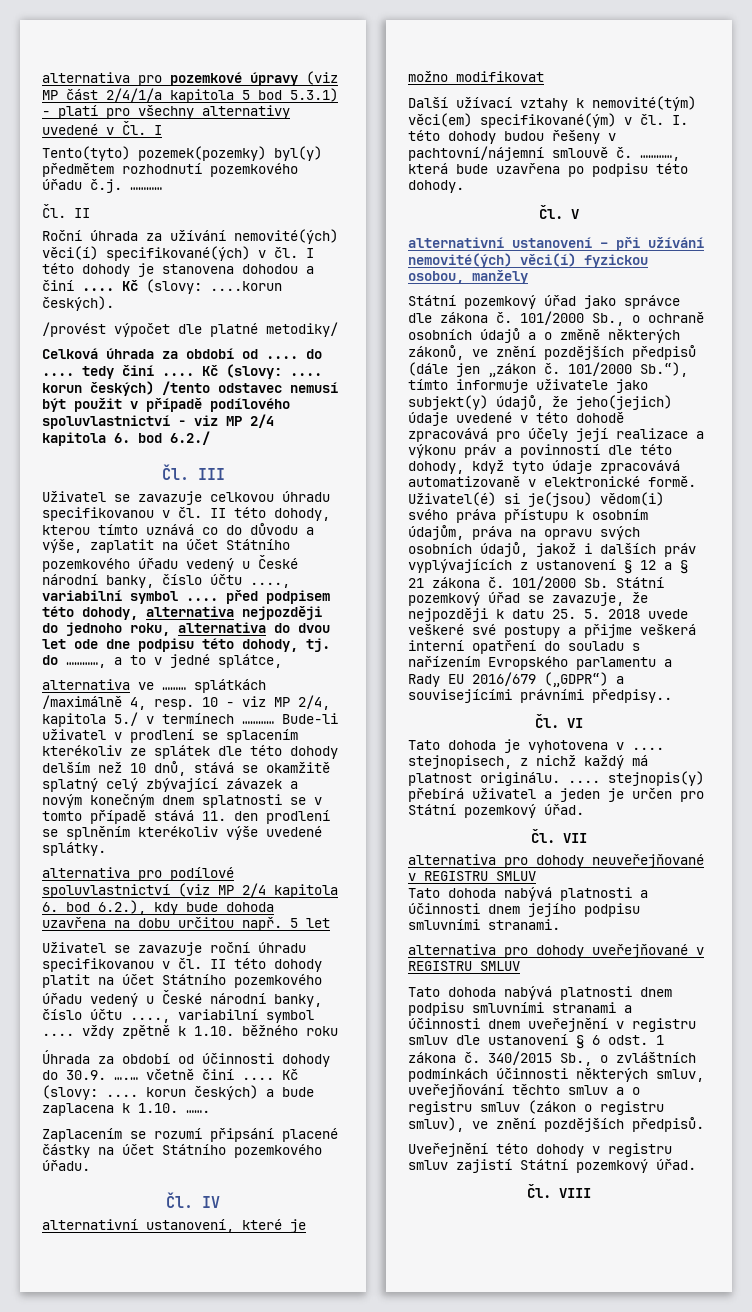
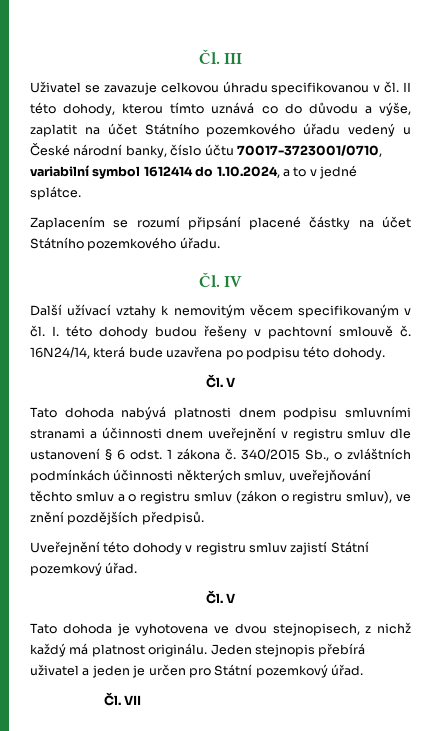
- alternativa pro pozemkové úpravy (viz MP část 2/4/1/a kapitola 5 bod 5.3.1) - platí pro všechny alternativy uvedené v Čl. I
- Tento(tyto) pozemek(pozemky) byl(y) předmětem rozhodnutí pozemkového úřadu č.j. …………
- Čl. II
- Roční úhrada za užívání nemovité(ých) věci(í) specifikované(ých) v čl. I této dohody je stanovena dohodou a činí .... Kč (slovy: ....korun českých).
- /provést výpočet dle platné metodiky/
- Celková úhrada za období od .... do .... tedy činí .... Kč (slovy: .... korun českých) /tento odstavec nemusí být použit v případě podílového spoluvlastnictví - viz MP 2/4 kapitola 6. bod 6.2./
- Uživatel se zavazuje celkovou úhradu specifikovanou v čl. II této dohody, kterou tímto uznává co do důvodu a výše, zaplatit na účet Státního pozemkového úřadu vedený u České národní banky, číslo účtu ...., variabilní symbol .... před podpisem této dohody, alternativa nejpozději do jednoho roku, alternativa do dvou let ode dne podpisu této dohody, tj. do …………, a to v jedné splátce,
- alternativa ve ……… splátkách /maximálně 4, resp. 10 - viz MP 2/4, kapitola 5./ v termínech ………… Bude-li uživatel v prodlení se splacením kterékoliv ze splátek dle této dohody delším než 10 dnů, stává se okamžitě splatný celý zbývající závazek a novým konečným dnem splatnosti se v tomto případě stává 11. den prodlení se splněním kterékoliv výše uvedené splátky.
- alternativa pro podílové spoluvlastnictví (viz MP 2/4 kapitola 6. bod 6.2.), kdy bude dohoda uzavřena na dobu určitou např. 5 let
- Uživatel se zavazuje roční úhradu specifikovanou v čl. II této dohody platit na účet Státního pozemkového úřadu vedený u České národní banky, číslo účtu ...., variabilní symbol .... vždy zpětně k 1.10. běžného roku
- Úhrada za období od účinnosti dohody do 30.9. ….… včetně činí .... Kč (slovy: .... korun českých) a bude zaplacena k 1.10. …….
+ Uživatel se zavazuje celkovou úhradu specifikovanou v čl. II této dohody, kterou tímto uznává co do důvodu a výše, zaplatit na účet Státního pozemkového úřadu vedený u České národní banky, číslo účtu 70017-3723001/0710, variabilní symbol 1612414 do 1.10.2024, a to v jedné splátce.
- alternativní ustanovení, které je možno modifikovat
- Další užívací vztahy k nemovité(tým) věci(em) specifikované(ým) v čl. I. této dohody budou řešeny v pachtovní/nájemní smlouvě č.
+ Další užívací vztahy k nemovitým věcem specifikovaným v čl. I. této dohody budou řešeny v pachtovní smlouvě č.
- …………, která bude uzavřena po podpisu této dohody.
+ 16N24/14, která bude uzavřena po podpisu této dohody.
- alternativní ustanovení – při užívání nemovité(ých) věci(í) fyzickou osobou, manžely
- Státní pozemkový úřad jako správce dle zákona č. 101/2000 Sb., o ochraně osobních údajů a o změně některých zákonů, ve znění pozdějších předpisů (dále jen „zákon č. 101/2000 Sb.“), tímto informuje uživatele jako subjekt(y) údajů, že jeho(jejich) údaje uvedené v této dohodě zpracovává pro účely její realizace a výkonu práv a povinností dle této dohody, když tyto údaje zpracovává automatizovaně v elektronické formě. Uživatel(é) si je(jsou) vědom(i) svého práva přístupu k osobním údajům, práva na opravu svých osobních údajů, jakož i dalších práv vyplývajících z ustanovení § 12 a § 21 zákona č. 101/2000 Sb. Státní pozemkový úřad se zavazuje, že nejpozději k datu 25. 5. 2018 uvede veškeré své postupy a přijme veškerá interní opatření do souladu s nařízením Evropského parlamentu a Rady EU 2016/679 („GDPR“) a souvisejícími právními předpisy..
- Čl. VI
- Tato dohoda je vyhotovena v .... stejnopisech, z nichž každý má platnost originálu. .... stejnopis(y) přebírá uživatel a jeden je určen pro Státní pozemkový úřad.
- Čl. VII
- alternativa pro dohody neuveřejňované v REGISTRU SMLUV
- Tato dohoda nabývá platnosti a účinnosti dnem jejího podpisu smluvními stranami.
- alternativa pro dohody uveřejňované v REGISTRU SMLUV
  Uveřejnění této dohody v registru smluv zajistí Státní pozemkový úřad.
- Čl. VIII
+ Čl. V
+ Tato dohoda je vyhotovena ve dvou stejnopisech, z nichž každý má platnost originálu. Jeden stejnopis přebírá uživatel a jeden je určen pro Státní pozemkový úřad.
+ Čl. VII

